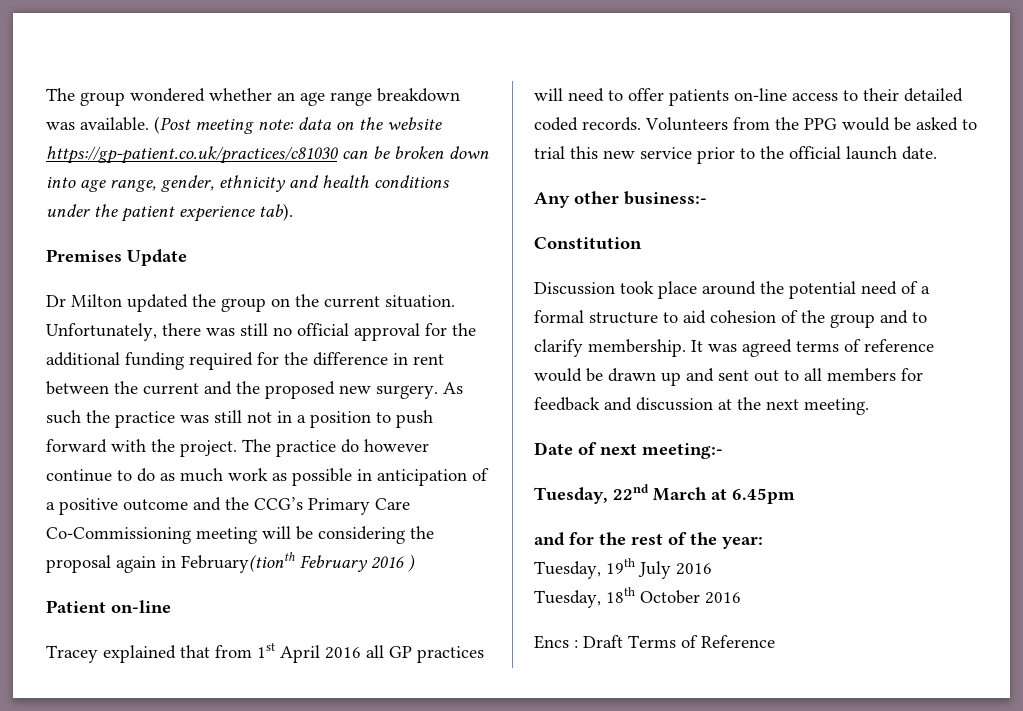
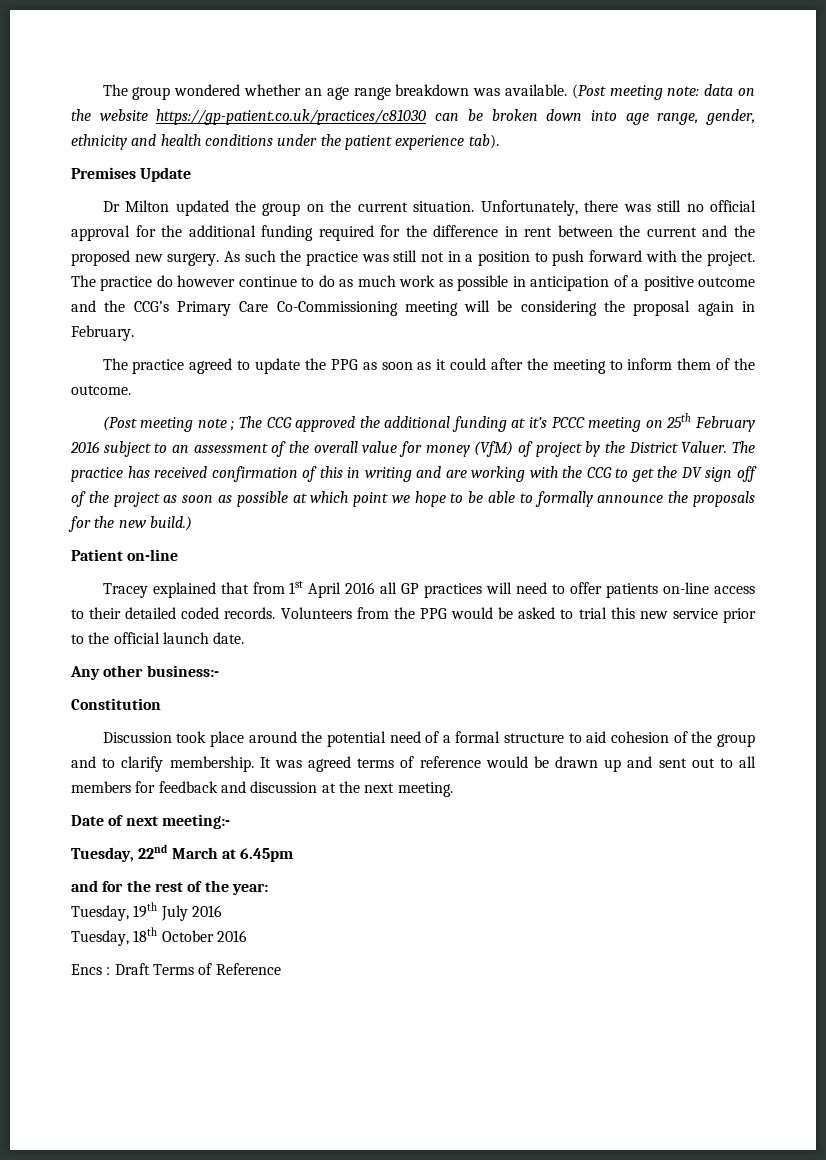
- The practice do however continue to do as much work as possible in anticipation of a positive outcome and the CCG’s Primary Care Co-Commissioning meeting will be considering the proposal again in February(tionth February 2016 )
+ The practice do however continue to do as much work as possible in anticipation of a positive outcome and the CCG’s Primary Care Co-Commissioning meeting will be considering the proposal again in February.
+ The practice agreed to update the PPG as soon as it could after the meeting to inform them of the outcome.
+ (Post meeting note ; The CCG approved the additional funding at it’s PCCC meeting on 25th February 2016 subject to an assessment of the overall value for money (VfM) of project by the District Valuer. The practice has received confirmation of this in writing and are working with the CCG to get the DV sign off of the project as soon as possible at which point we hope to be able to formally announce the proposals for the new build.)

